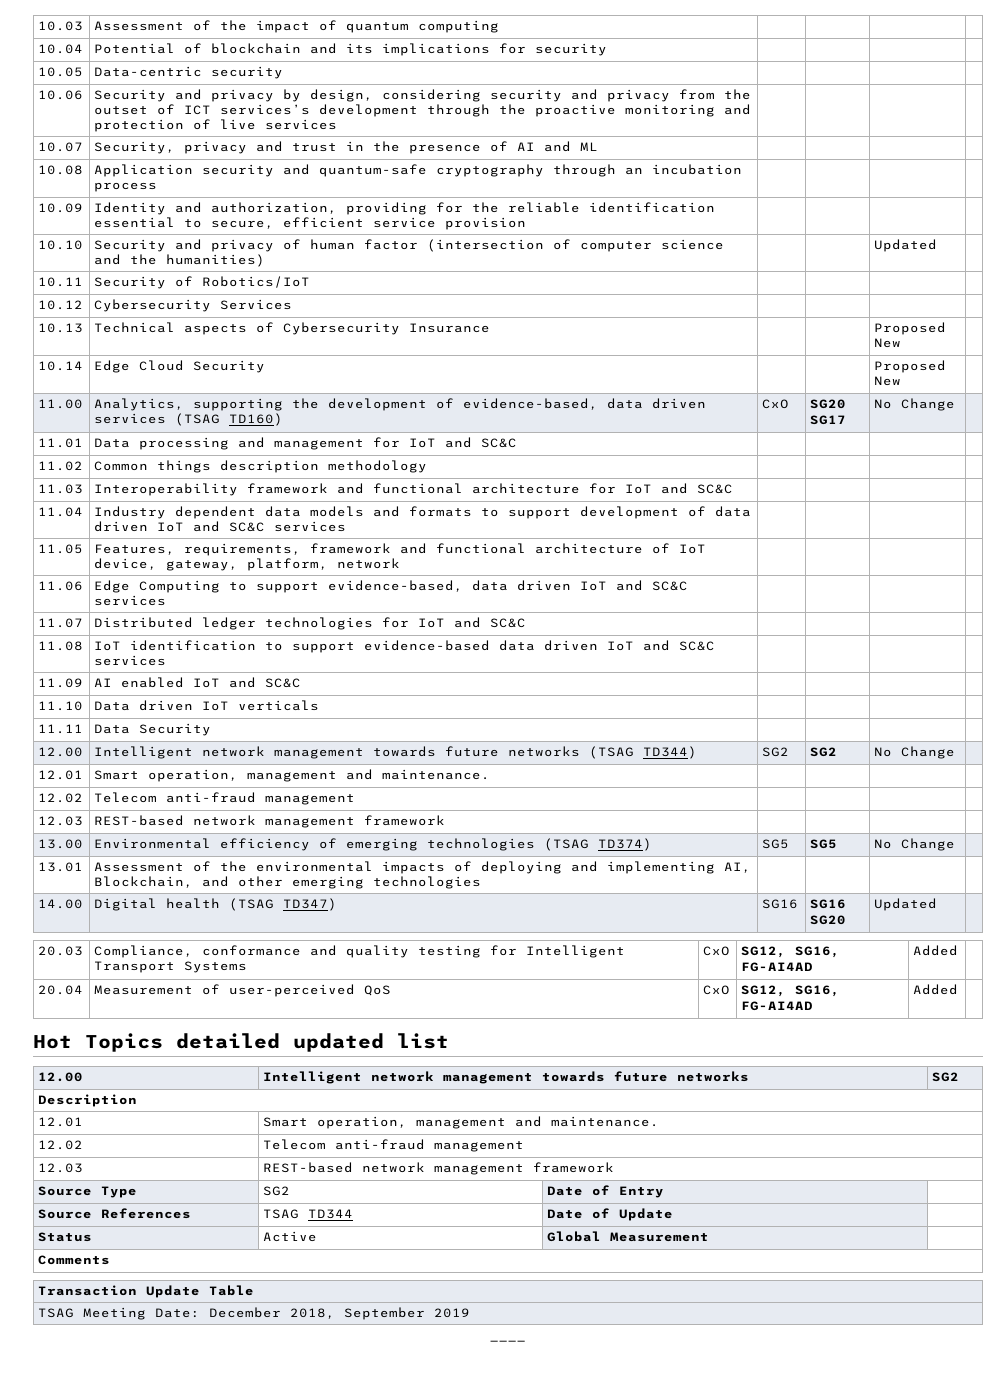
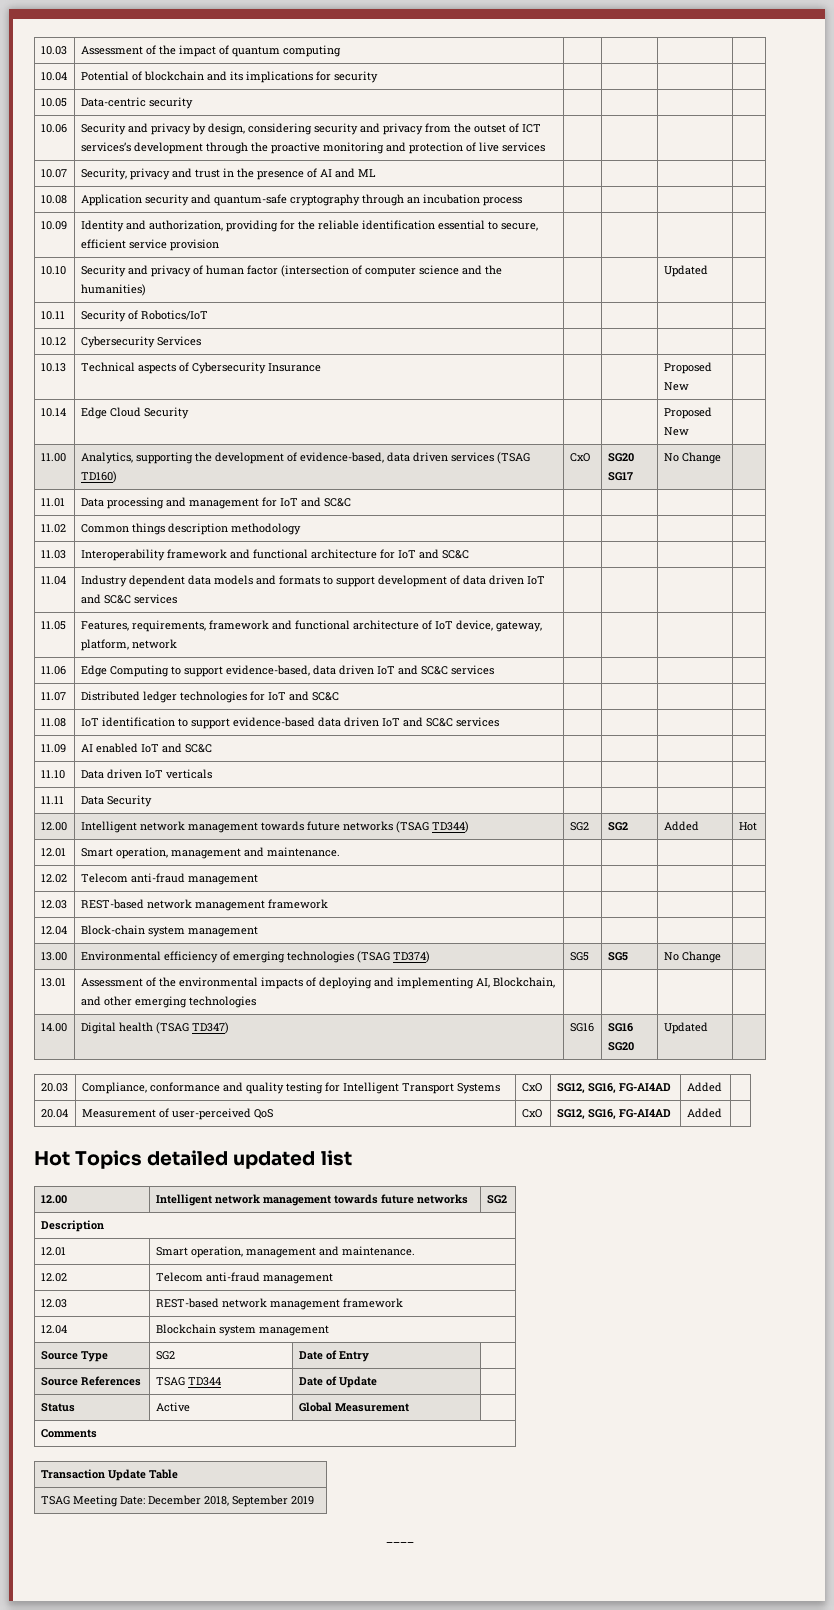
- 12.00 | Intelligent network management towards future networks (TSAG TD344) | SG2 | SG2 | No Change |
+ 12.00 | Intelligent network management towards future networks (TSAG TD344) | SG2 | SG2 | Added | Hot
+ 12.04 | Block-chain system management | | | |
+ 12.04 | Blockchain system management

